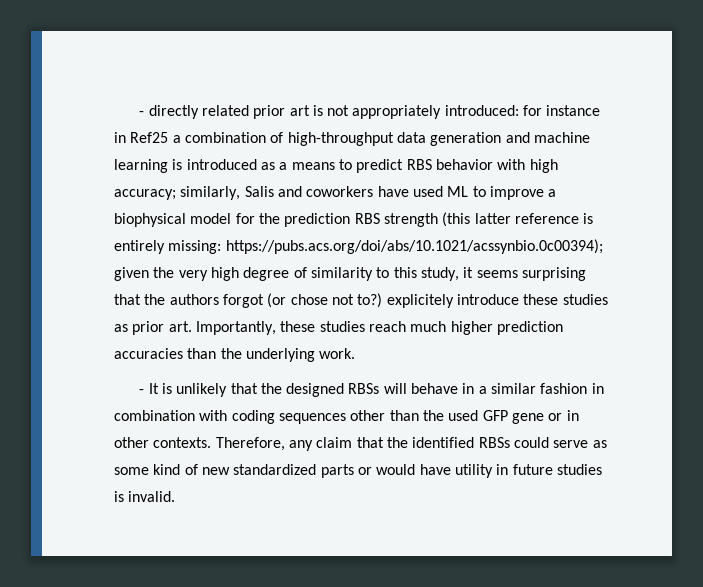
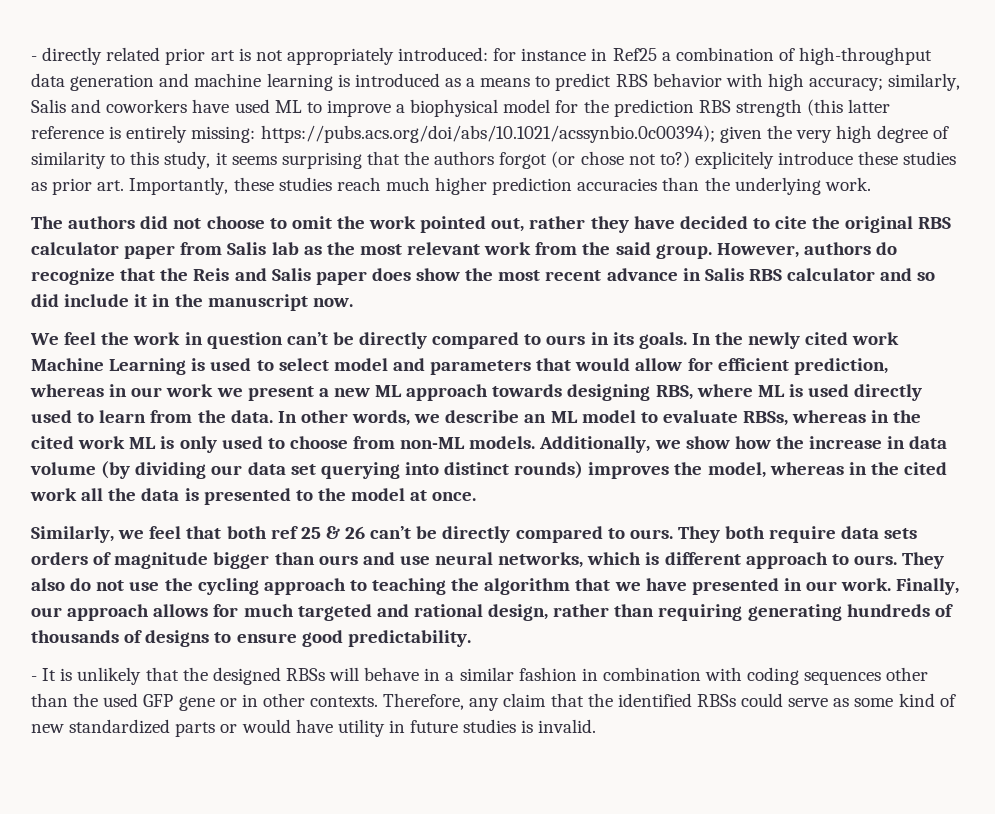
+ The authors did not choose to omit the work pointed out, rather they have decided to cite the original RBS calculator paper from Salis lab as the most relevant work from the said group. However, authors do recognize that the Reis and Salis paper does show the most recent advance in Salis RBS calculator and so did include it in the manuscript now.
+ We feel the work in question can’t be directly compared to ours in its goals. In the newly cited work Machine Learning is used to select model and parameters that would allow for efficient prediction, whereas in our work we present a new ML approach towards designing RBS, where ML is used directly used to learn from the data. In other words, we describe an ML model to evaluate RBSs, whereas in the cited work ML is only used to choose from non-ML models. Additionally, we show how the increase in data volume (by dividing our data set querying into distinct rounds) improves the model, whereas in the cited work all the data is presented to the model at once.
+ Similarly, we feel that both ref 25 & 26 can’t be directly compared to ours. They both require data sets orders of magnitude bigger than ours and use neural networks, which is different approach to ours. They also do not use the cycling approach to teaching the algorithm that we have presented in our work. Finally, our approach allows for much targeted and rational design, rather than requiring generating hundreds of thousands of designs to ensure good predictability.

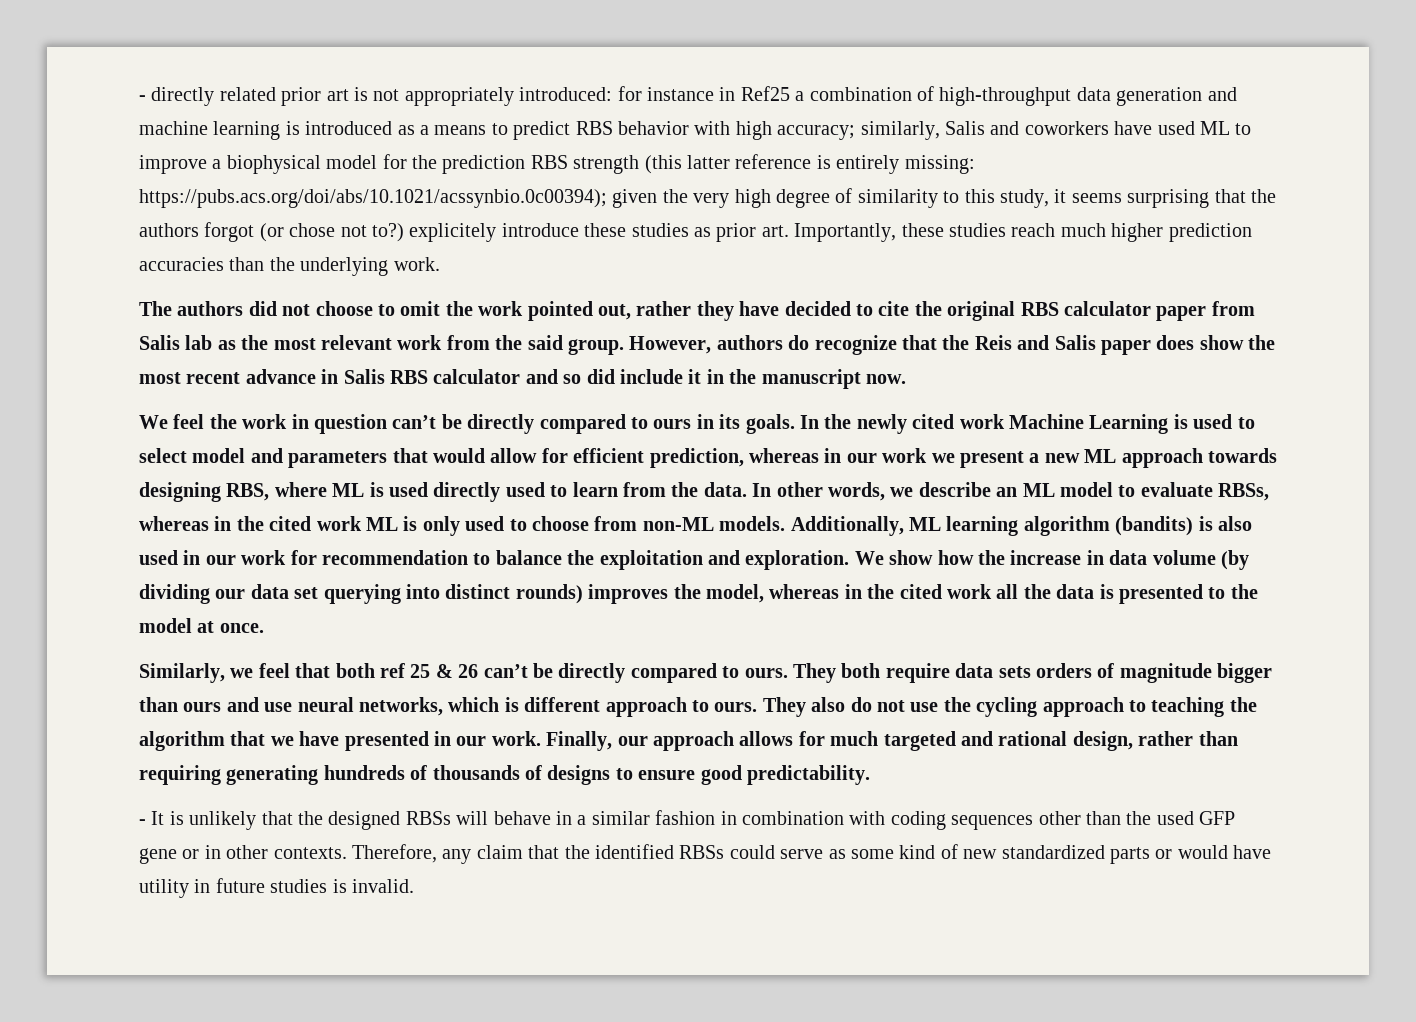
- Additionally, we show how the increase in data volume (by dividing our data set querying into distinct rounds) improves the model, whereas in the cited work all the data is presented to the model at once.
+ Additionally, ML learning algorithm (bandits) is also used in our work for recommendation to balance the exploitation and exploration. We show how the increase in data volume (by dividing our data set querying into distinct rounds) improves the model, whereas in the cited work all the data is presented to the model at once.

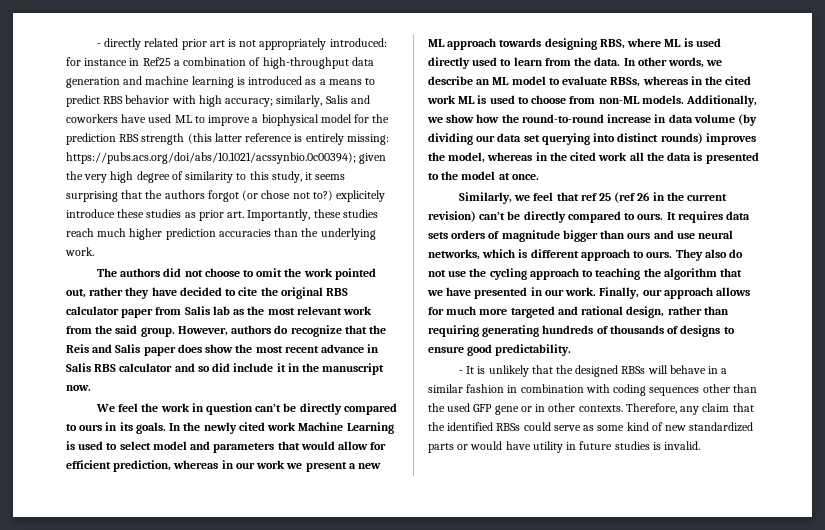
- In other words, we describe an ML model to evaluate RBSs, whereas in the cited work ML is only used to choose from non-ML models.
+ In other words, we describe an ML model to evaluate RBSs, whereas in the cited work ML is used to choose from non-ML models.
- Additionally, ML learning algorithm (bandits) is also used in our work for recommendation to balance the exploitation and exploration. We show how the increase in data volume (by dividing our data set querying into distinct rounds) improves the model, whereas in the cited work all the data is presented to the model at once.
+ Additionally, we show how the round-to-round increase in data volume (by dividing our data set querying into distinct rounds) improves the model, whereas in the cited work all the data is presented to the model at once.
- Similarly, we feel that both ref 25 & 26 can’t be directly compared to ours.
+ Similarly, we feel that ref 25 (ref 26 in the current revision) can’t be directly compared to ours.
- They both require data sets orders of magnitude bigger than ours and use neural networks, which is different approach to ours.
+ It requires data sets orders of magnitude bigger than ours and use neural networks, which is different approach to ours.
- Finally, our approach allows for much targeted and rational design, rather than requiring generating hundreds of thousands of designs to ensure good predictability.
+ Finally, our approach allows for much more targeted and rational design, rather than requiring generating hundreds of thousands of designs to ensure good predictability.

